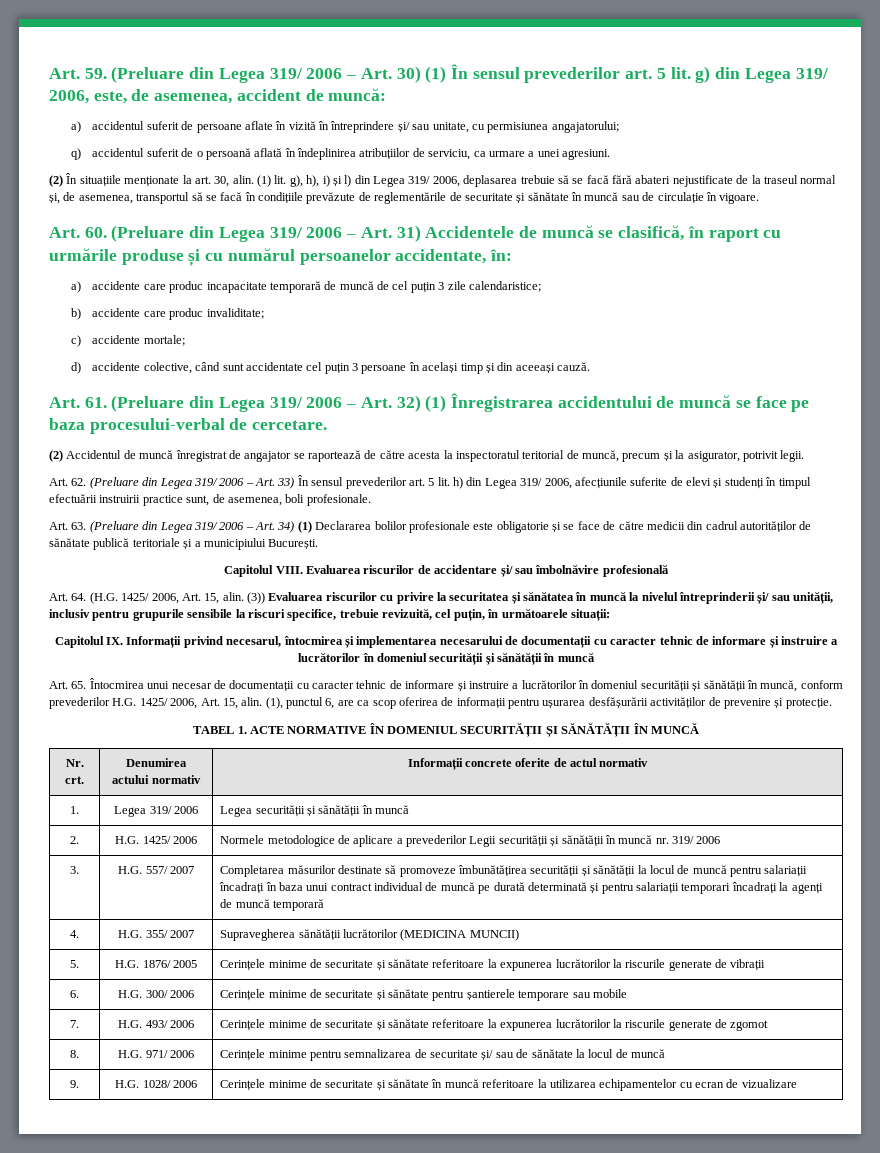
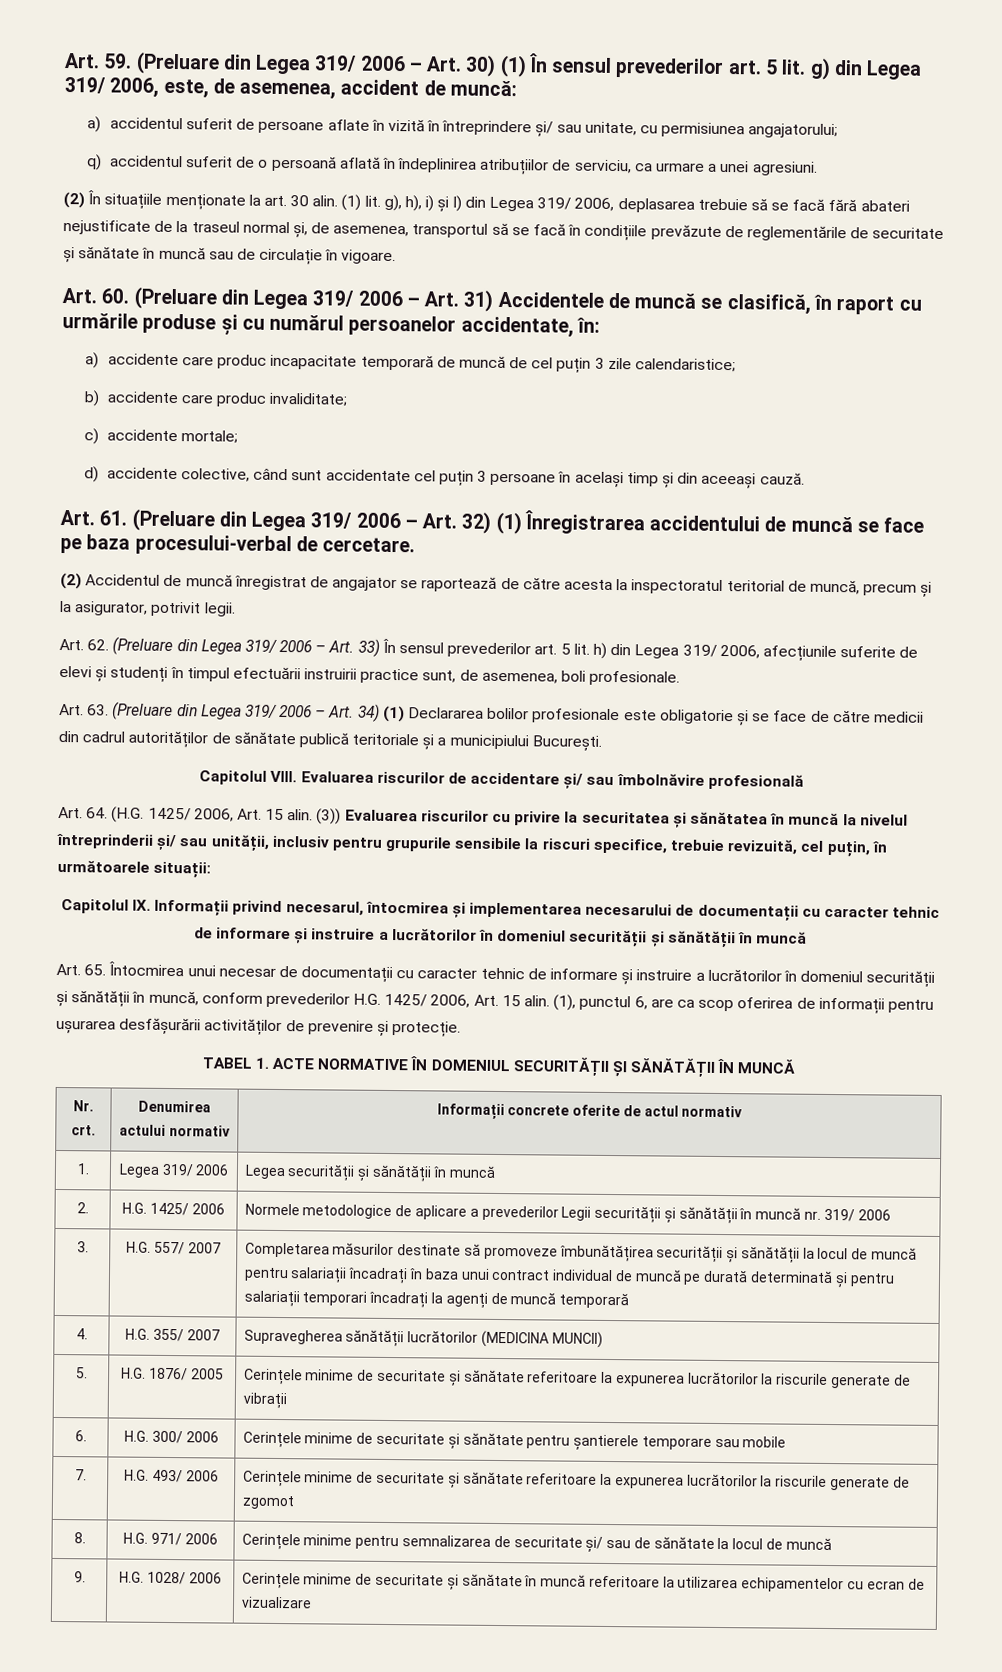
- (2) În situațiile menționate la art. 30, alin.
+ (2) În situațiile menționate la art. 30 alin.
- Art. 64. (H.G. 1425/ 2006, Art. 15, alin.
+ Art. 64. (H.G. 1425/ 2006, Art. 15 alin.
- Art. 65. Întocmirea unui necesar de documentații cu caracter tehnic de informare și instruire a lucrătorilor în domeniul securității și sănătății în muncă, conform prevederilor H.G. 1425/ 2006, Art. 15, alin.
+ Art. 65. Întocmirea unui necesar de documentații cu caracter tehnic de informare și instruire a lucrătorilor în domeniul securității și sănătății în muncă, conform prevederilor H.G. 1425/ 2006, Art. 15 alin.

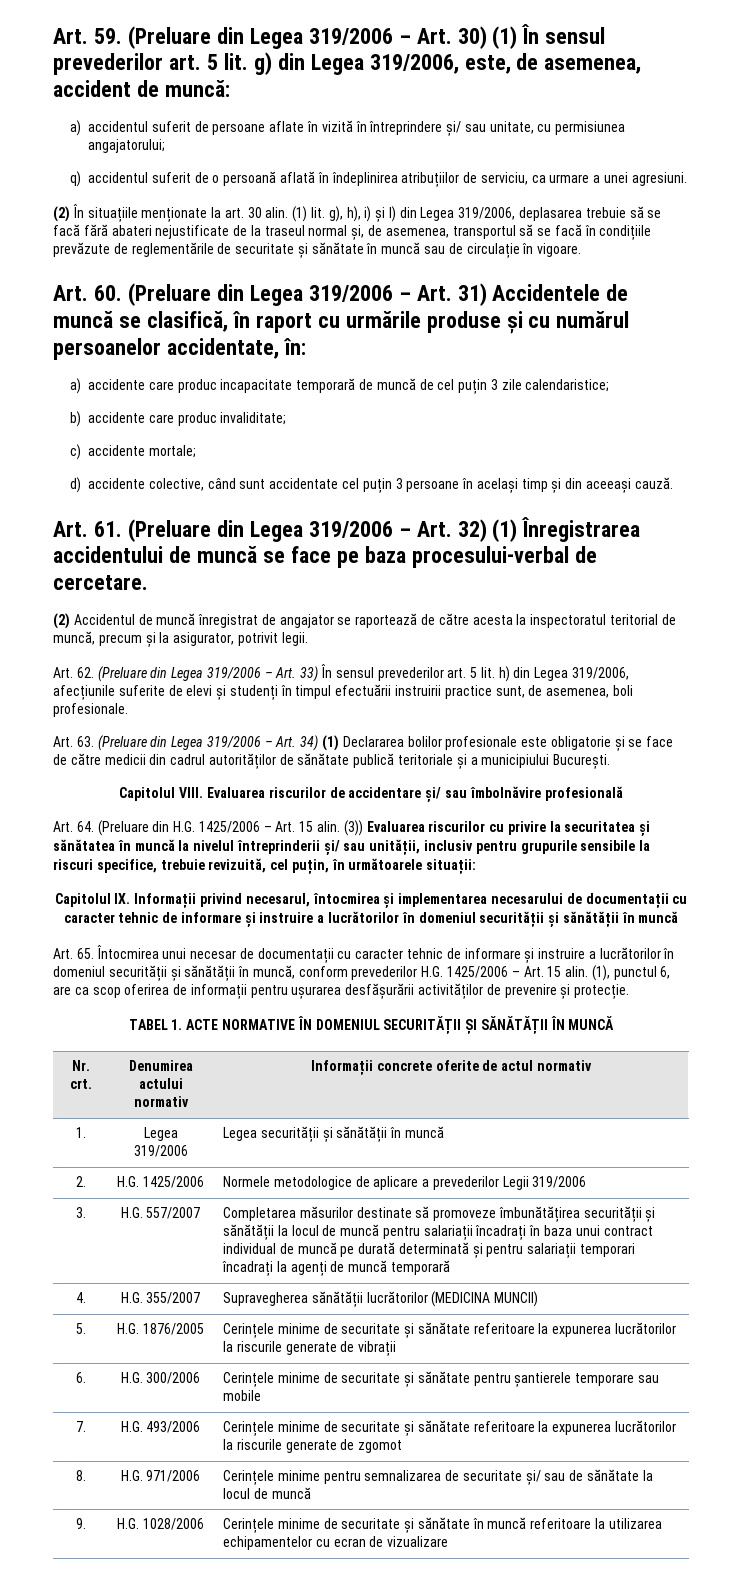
- Art. 59. (Preluare din Legea 319/ 2006 – Art. 30) (1) În sensul prevederilor art. 5 lit. g) din Legea 319/ 2006, este, de asemenea, accident de muncă:
+ Art. 59. (Preluare din Legea 319/2006 – Art. 30) (1) În sensul prevederilor art. 5 lit. g) din Legea 319/2006, este, de asemenea, accident de muncă:
- (1) lit. g), h), i) și l) din Legea 319/ 2006, deplasarea trebuie să se facă fără abateri nejustificate de la traseul normal și, de asemenea, transportul să se facă în condițiile prevăzute de reglementările de securitate și sănătate în muncă sau de circulație în vigoare.
+ (1) lit. g), h), i) și l) din Legea 319/2006, deplasarea trebuie să se facă fără abateri nejustificate de la traseul normal și, de asemenea, transportul să se facă în condițiile prevăzute de reglementările de securitate și sănătate în muncă sau de circulație în vigoare.
- Art. 60. (Preluare din Legea 319/ 2006 – Art. 31) Accidentele de muncă se clasifică, în raport cu urmările produse și cu numărul persoanelor accidentate, în:
+ Art. 60. (Preluare din Legea 319/2006 – Art. 31) Accidentele de muncă se clasifică, în raport cu urmările produse și cu numărul persoanelor accidentate, în:
- Art. 61. (Preluare din Legea 319/ 2006 – Art. 32) (1) Înregistrarea accidentului de muncă se face pe baza procesului-verbal de cercetare.
+ Art. 61. (Preluare din Legea 319/2006 – Art. 32) (1) Înregistrarea accidentului de muncă se face pe baza procesului-verbal de cercetare.
- Art. 62. (Preluare din Legea 319/ 2006 – Art. 33) În sensul prevederilor art. 5 lit. h) din Legea 319/ 2006, afecțiunile suferite de elevi și studenți în timpul efectuării instruirii practice sunt, de asemenea, boli profesionale.
+ Art. 62. (Preluare din Legea 319/2006 – Art. 33) În sensul prevederilor art. 5 lit. h) din Legea 319/2006, afecțiunile suferite de elevi și studenți în timpul efectuării instruirii practice sunt, de asemenea, boli profesionale.
- Art. 63. (Preluare din Legea 319/ 2006 – Art. 34) (1) Declararea bolilor profesionale este obligatorie și se face de către medicii din cadrul autorităților de sănătate publică teritoriale și a municipiului București.
+ Art. 63. (Preluare din Legea 319/2006 – Art. 34) (1) Declararea bolilor profesionale este obligatorie și se face de către medicii din cadrul autorităților de sănătate publică teritoriale și a municipiului București.
- Art. 64. (H.G. 1425/ 2006, Art. 15 alin.
+ Art. 64. (Preluare din H.G. 1425/2006 – Art. 15 alin.
- Art. 65. Întocmirea unui necesar de documentații cu caracter tehnic de informare și instruire a lucrătorilor în domeniul securității și sănătății în muncă, conform prevederilor H.G. 1425/ 2006, Art. 15 alin.
+ Art. 65. Întocmirea unui necesar de documentații cu caracter tehnic de informare și instruire a lucrătorilor în domeniul securității și sănătății în muncă, conform prevederilor H.G. 1425/2006 – Art. 15 alin.
- 1. | Legea 319/ 2006 | Legea securității și sănătății în muncă
+ 1. | Legea 319/2006 | Legea securității și sănătății în muncă
- 2. | H.G. 1425/ 2006 | Normele metodologice de aplicare a prevederilor Legii securității și sănătății în muncă nr. 319/ 2006
+ 2. | H.G. 1425/2006 | Normele metodologice de aplicare a prevederilor Legii 319/2006
- 3. | H.G. 557/ 2007 | Completarea măsurilor destinate să promoveze îmbunătățirea securității și sănătății la locul de muncă pentru salariații încadrați în baza unui contract individual de muncă pe durată determinată și pentru salariații temporari încadrați la agenți de muncă temporară
+ 3. | H.G. 557/2007 | Completarea măsurilor destinate să promoveze îmbunătățirea securității și sănătății la locul de muncă pentru salariații încadrați în baza unui contract individual de muncă pe durată determinată și pentru salariații temporari încadrați la agenți de muncă temporară
- 4. | H.G. 355/ 2007 | Supravegherea sănătății lucrătorilor (MEDICINA MUNCII)
+ 4. | H.G. 355/2007 | Supravegherea sănătății lucrătorilor (MEDICINA MUNCII)
- 5. | H.G. 1876/ 2005 | Cerințele minime de securitate și sănătate referitoare la expunerea lucrătorilor la riscurile generate de vibrații
+ 5. | H.G. 1876/2005 | Cerințele minime de securitate și sănătate referitoare la expunerea lucrătorilor la riscurile generate de vibrații
- 6. | H.G. 300/ 2006 | Cerințele minime de securitate și sănătate pentru șantierele temporare sau mobile
+ 6. | H.G. 300/2006 | Cerințele minime de securitate și sănătate pentru șantierele temporare sau mobile
- 7. | H.G. 493/ 2006 | Cerințele minime de securitate și sănătate referitoare la expunerea lucrătorilor la riscurile generate de zgomot
+ 7. | H.G. 493/2006 | Cerințele minime de securitate și sănătate referitoare la expunerea lucrătorilor la riscurile generate de zgomot
- 8. | H.G. 971/ 2006 | Cerințele minime pentru semnalizarea de securitate și/ sau de sănătate la locul de muncă
+ 8. | H.G. 971/2006 | Cerințele minime pentru semnalizarea de securitate și/ sau de sănătate la locul de muncă
- 9. | H.G. 1028/ 2006 | Cerințele minime de securitate și sănătate în muncă referitoare la utilizarea echipamentelor cu ecran de vizualizare
+ 9. | H.G. 1028/2006 | Cerințele minime de securitate și sănătate în muncă referitoare la utilizarea echipamentelor cu ecran de vizualizare

